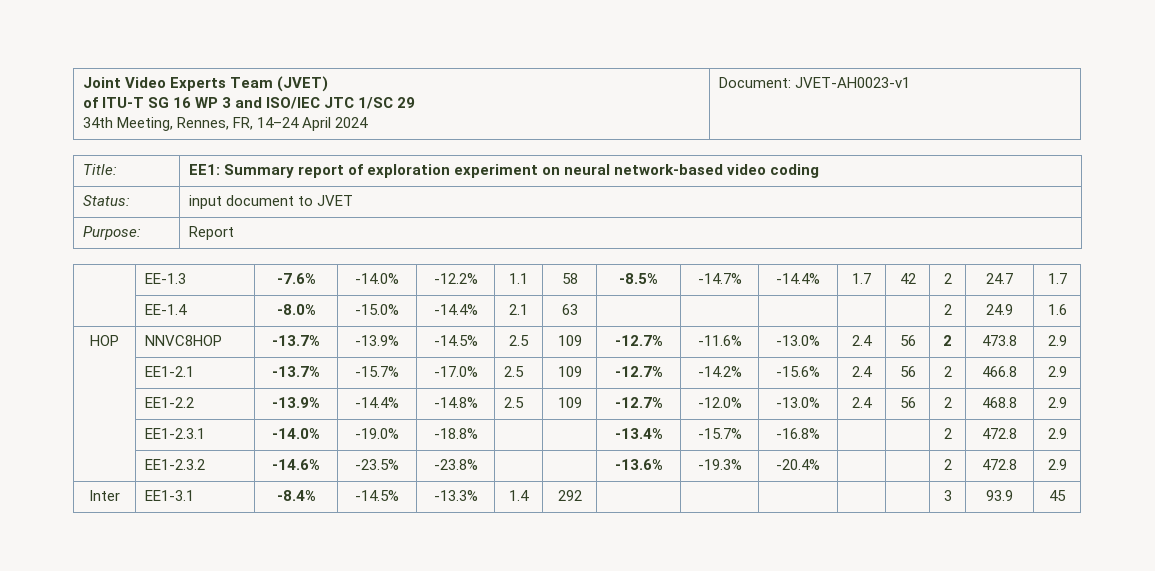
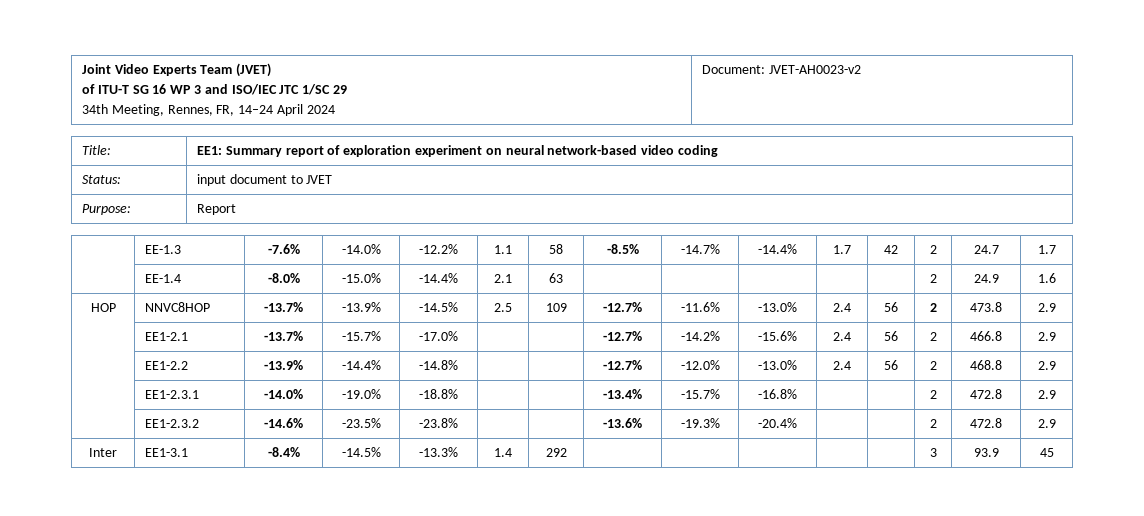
  Joint Video Experts Team (JVET)
  of ITU-T SG 16 WP 3 and ISO/IEC JTC 1/SC 29
- 34th Meeting, Rennes, FR, 14–24 April 2024 | Document: JVET-AH0023-v1
+ 34th Meeting, Rennes, FR, 14–24 April 2024 | Document: JVET-AH0023-v2
- | EE1-2.1 | -13.7% | -15.7% | -17.0% | 2.5 | 109 | -12.7% | -14.2% | -15.6% | 2.4 | 56 | 2 | 466.8 | 2.9
+ | EE1-2.1 | -13.7% | -15.7% | -17.0% | | | -12.7% | -14.2% | -15.6% | 2.4 | 56 | 2 | 466.8 | 2.9
- | EE1-2.2 | -13.9% | -14.4% | -14.8% | 2.5 | 109 | -12.7% | -12.0% | -13.0% | 2.4 | 56 | 2 | 468.8 | 2.9
+ | EE1-2.2 | -13.9% | -14.4% | -14.8% | | | -12.7% | -12.0% | -13.0% | 2.4 | 56 | 2 | 468.8 | 2.9

